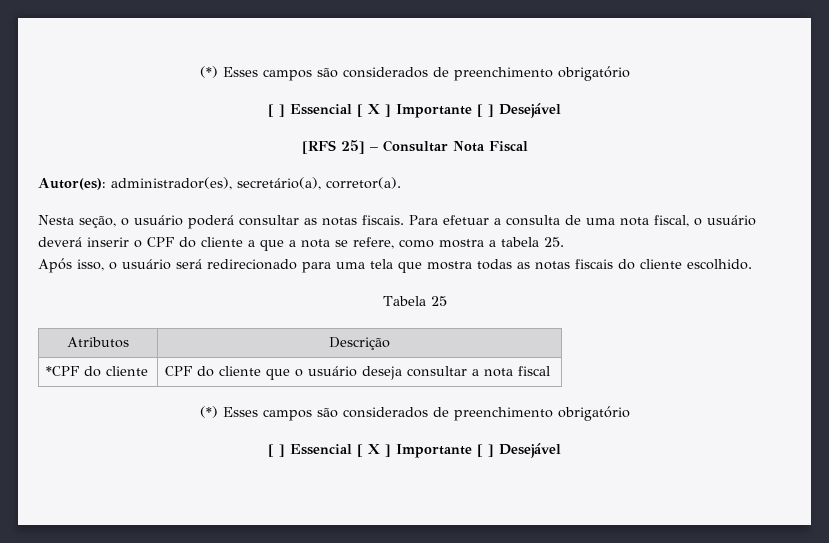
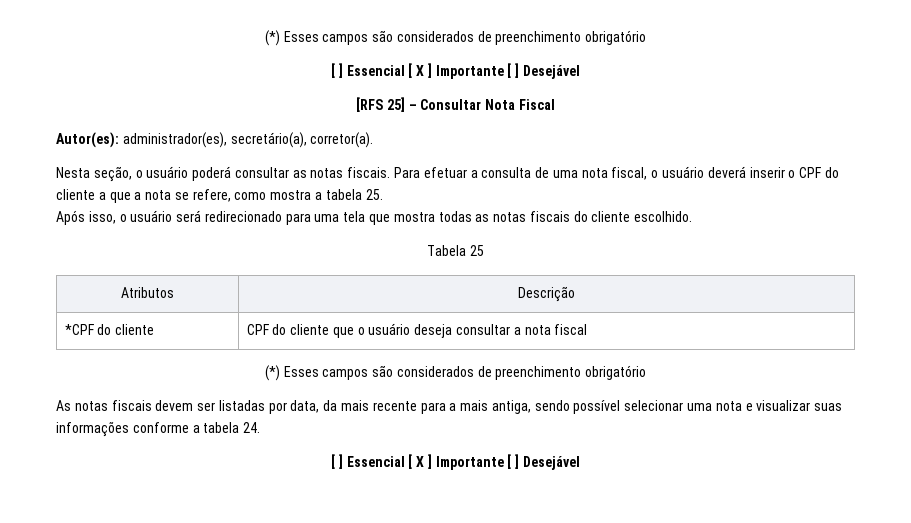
+ As notas fiscais devem ser listadas por data, da mais recente para a mais antiga, sendo possível selecionar uma nota e visualizar suas informações conforme a tabela 24.

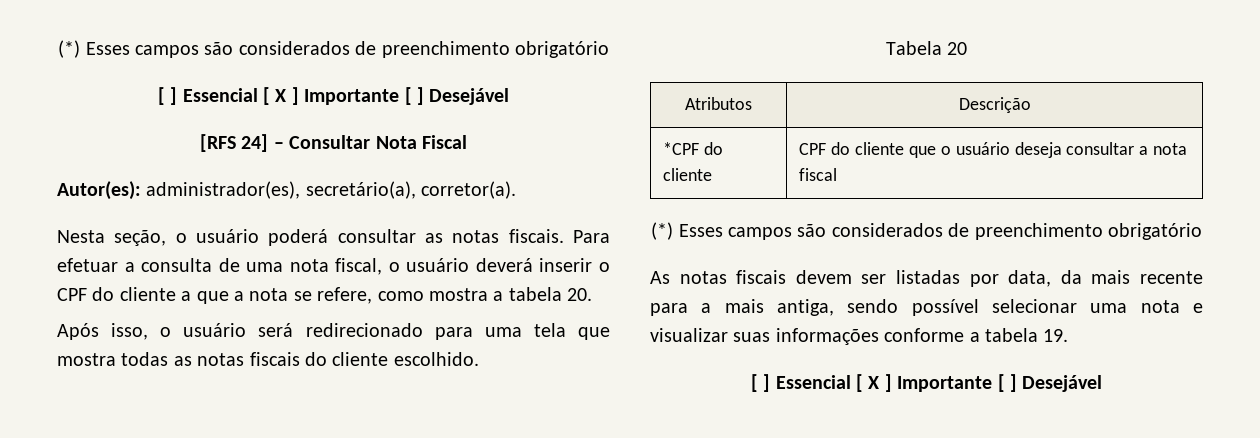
- [RFS 25] – Consultar Nota Fiscal
+ [RFS 24] – Consultar Nota Fiscal
- Para efetuar a consulta de uma nota fiscal, o usuário deverá inserir o CPF do cliente a que a nota se refere, como mostra a tabela 25.
+ Para efetuar a consulta de uma nota fiscal, o usuário deverá inserir o CPF do cliente a que a nota se refere, como mostra a tabela 20.
- Tabela 25
+ Tabela 20
- As notas fiscais devem ser listadas por data, da mais recente para a mais antiga, sendo possível selecionar uma nota e visualizar suas informações conforme a tabela 24.
+ As notas fiscais devem ser listadas por data, da mais recente para a mais antiga, sendo possível selecionar uma nota e visualizar suas informações conforme a tabela 19.

